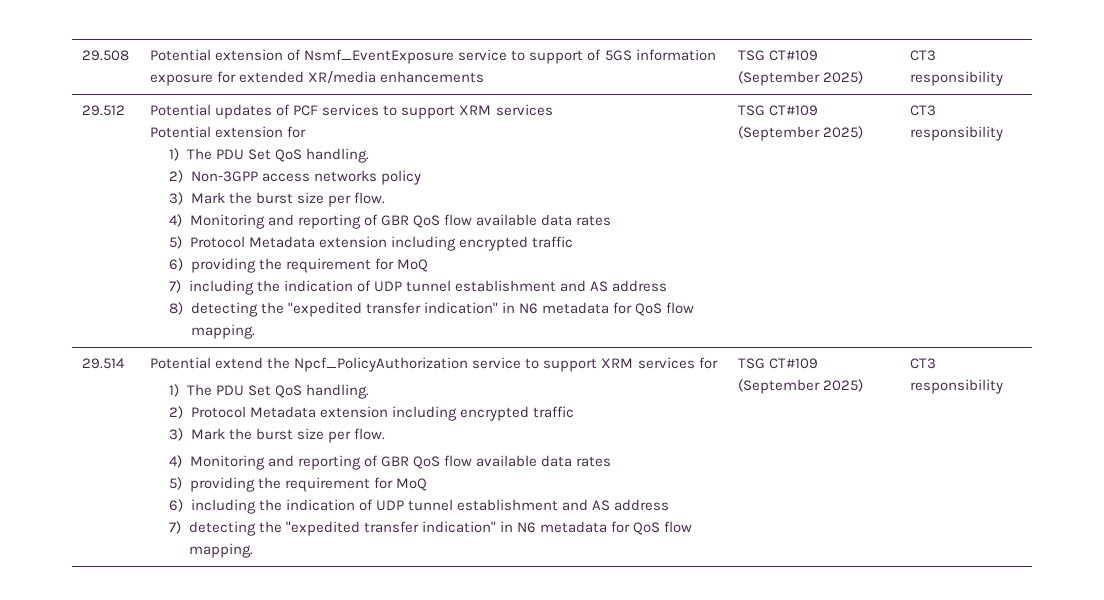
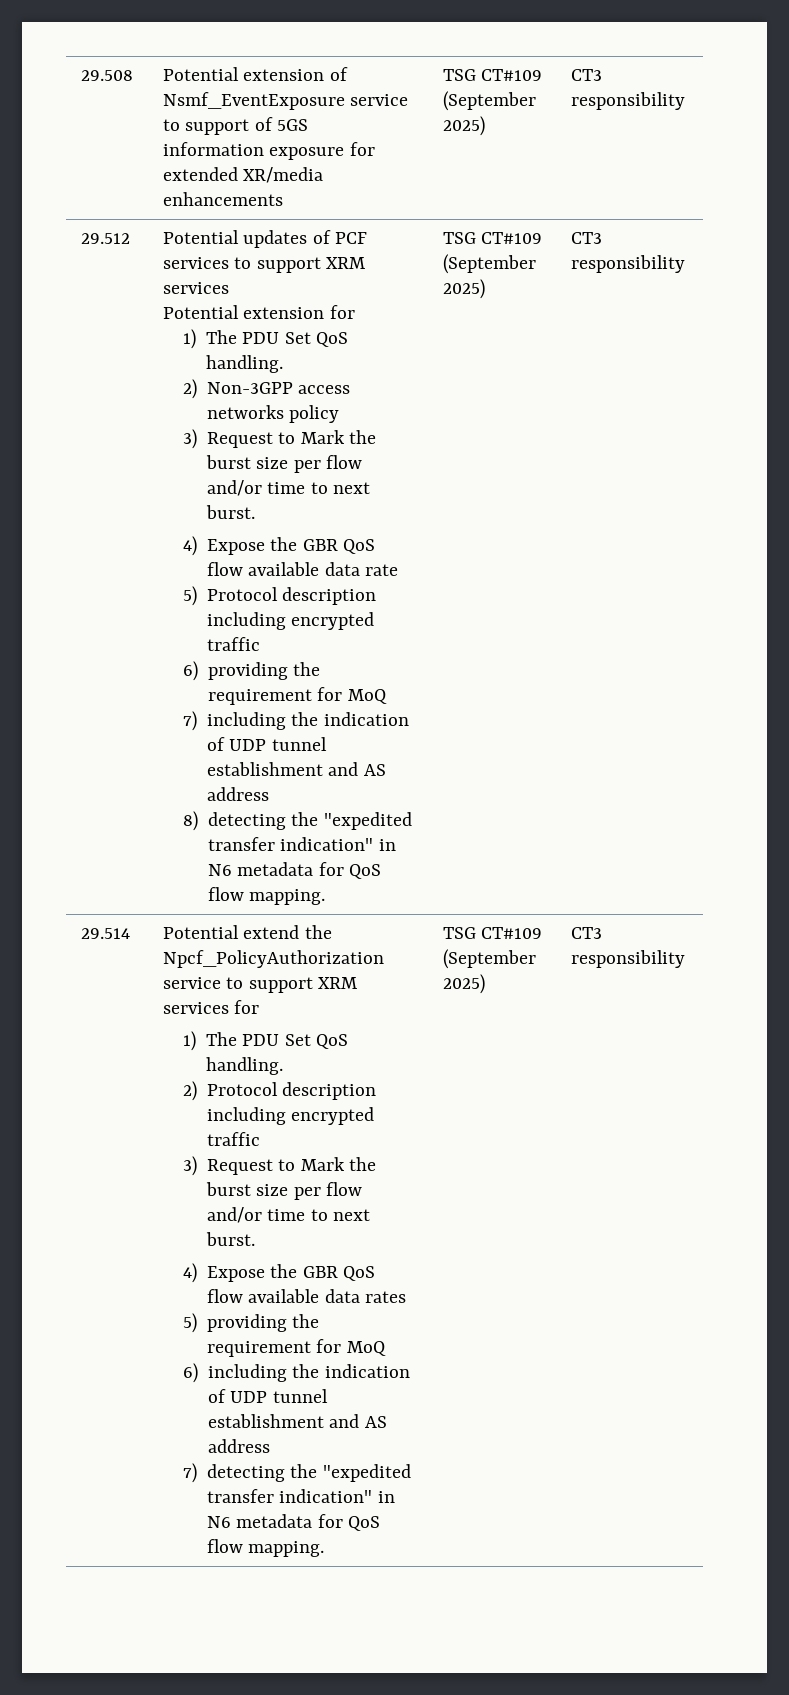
  2) Non-3GPP access networks policy
- 3) Mark the burst size per flow.
- 4) Monitoring and reporting of GBR QoS flow available data rates
+ 3) Request to Mark the burst size per flow and/or time to next burst.
+ 4) Expose the GBR QoS flow available data rate
- 5) Protocol Metadata extension including encrypted traffic
+ 5) Protocol description including encrypted traffic
- 2) Protocol Metadata extension including encrypted traffic
- 3) Mark the burst size per flow.
- 4) Monitoring and reporting of GBR QoS flow available data rates
+ 2) Protocol description including encrypted traffic
+ 3) Request to Mark the burst size per flow and/or time to next burst.
+ 4) Expose the GBR QoS flow available data rates

